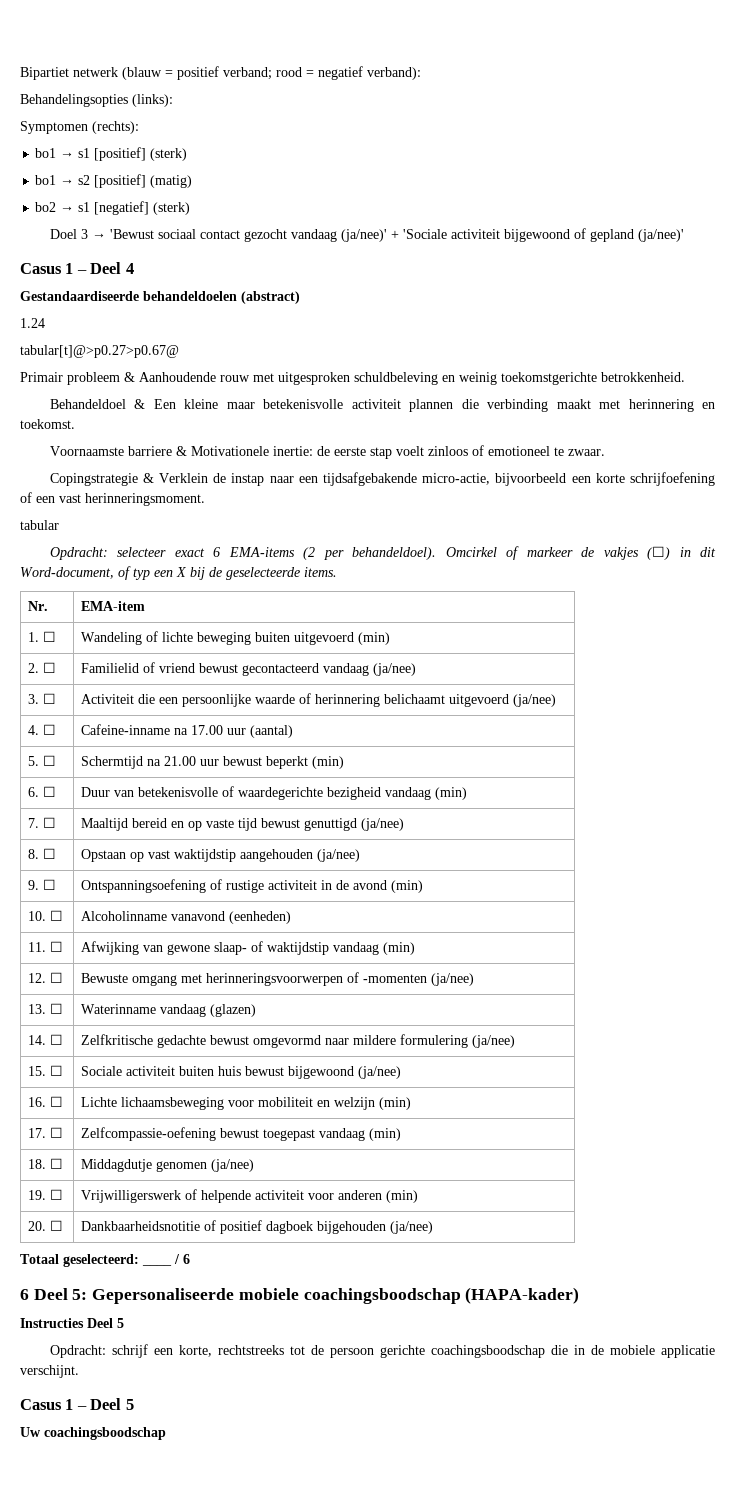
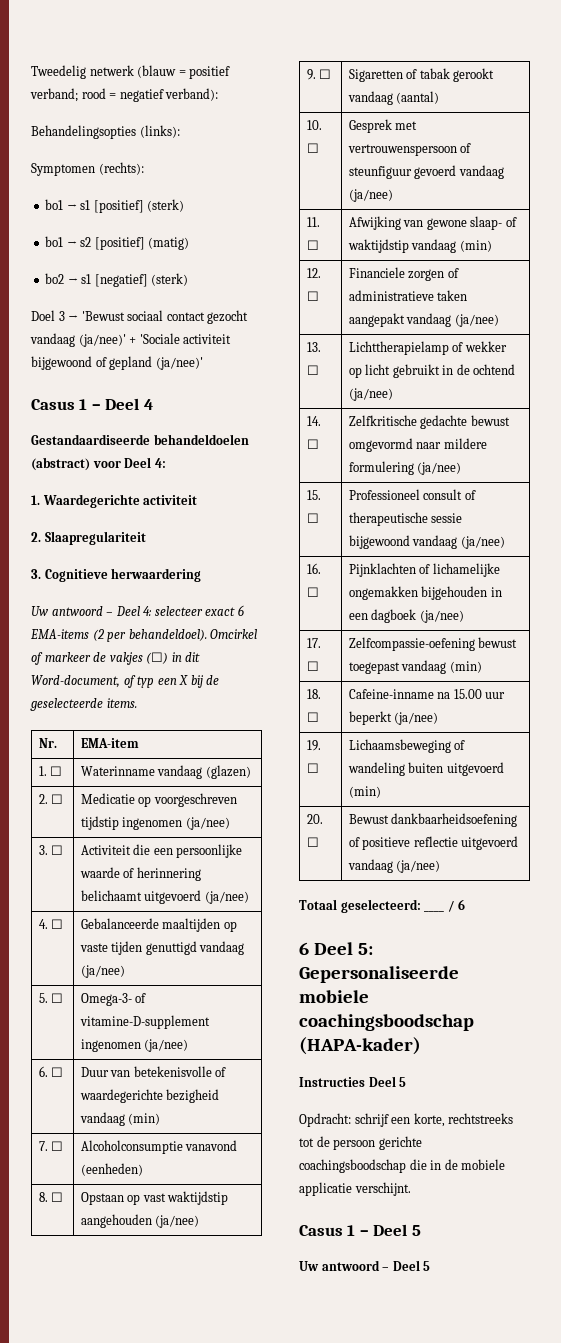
- Bipartiet netwerk (blauw = positief verband; rood = negatief verband):
+ Tweedelig netwerk (blauw = positief verband; rood = negatief verband):
- Gestandaardiseerde behandeldoelen (abstract)
- 1.24
- tabular[t]@>p0.27>p0.67@
- Primair probleem & Aanhoudende rouw met uitgesproken schuldbeleving en weinig toekomstgerichte betrokkenheid.
- Behandeldoel & Een kleine maar betekenisvolle activiteit plannen die verbinding maakt met herinnering en toekomst.
- Voornaamste barriere & Motivationele inertie: de eerste stap voelt zinloos of emotioneel te zwaar.
- Copingstrategie & Verklein de instap naar een tijdsafgebakende micro-actie, bijvoorbeeld een korte schrijfoefening of een vast herinneringsmoment.
- tabular
- Opdracht: selecteer exact 6 EMA-items (2 per behandeldoel).
+ Gestandaardiseerde behandeldoelen (abstract) voor Deel 4:
+ 1. Waardegerichte activiteit
+ 2. Slaapregulariteit
+ 3. Cognitieve herwaardering
+ Uw antwoord – Deel 4: selecteer exact 6 EMA-items (2 per behandeldoel).
- 1. ☐ | Wandeling of lichte beweging buiten uitgevoerd (min)
- 2. ☐ | Familielid of vriend bewust gecontacteerd vandaag (ja/nee)
+ 1. ☐ | Waterinname vandaag (glazen)
+ 2. ☐ | Medicatie op voorgeschreven tijdstip ingenomen (ja/nee)
- 4. ☐ | Cafeine-inname na 17.00 uur (aantal)
- 5. ☐ | Schermtijd na 21.00 uur bewust beperkt (min)
+ 4. ☐ | Gebalanceerde maaltijden op vaste tijden genuttigd vandaag (ja/nee)
+ 5. ☐ | Omega-3- of vitamine-D-supplement ingenomen (ja/nee)
- 7. ☐ | Maaltijd bereid en op vaste tijd bewust genuttigd (ja/nee)
+ 7. ☐ | Alcoholconsumptie vanavond (eenheden)
- 9. ☐ | Ontspanningsoefening of rustige activiteit in de avond (min)
- 10. ☐ | Alcoholinname vanavond (eenheden)
+ 9. ☐ | Sigaretten of tabak gerookt vandaag (aantal)
+ 10. ☐ | Gesprek met vertrouwenspersoon of steunfiguur gevoerd vandaag (ja/nee)
- 12. ☐ | Bewuste omgang met herinneringsvoorwerpen of -momenten (ja/nee)
- 13. ☐ | Waterinname vandaag (glazen)
+ 12. ☐ | Financiele zorgen of administratieve taken aangepakt vandaag (ja/nee)
+ 13. ☐ | Lichttherapielamp of wekker op licht gebruikt in de ochtend (ja/nee)
- 15. ☐ | Sociale activiteit buiten huis bewust bijgewoond (ja/nee)
- 16. ☐ | Lichte lichaamsbeweging voor mobiliteit en welzijn (min)
+ 15. ☐ | Professioneel consult of therapeutische sessie bijgewoond vandaag (ja/nee)
+ 16. ☐ | Pijnklachten of lichamelijke ongemakken bijgehouden in een dagboek (ja/nee)
- 18. ☐ | Middagdutje genomen (ja/nee)
- 19. ☐ | Vrijwilligerswerk of helpende activiteit voor anderen (min)
- 20. ☐ | Dankbaarheidsnotitie of positief dagboek bijgehouden (ja/nee)
+ 18. ☐ | Cafeine-inname na 15.00 uur beperkt (ja/nee)
+ 19. ☐ | Lichaamsbeweging of wandeling buiten uitgevoerd (min)
+ 20. ☐ | Bewust dankbaarheidsoefening of positieve reflectie uitgevoerd vandaag (ja/nee)
- Uw coachingsboodschap
+ Uw antwoord – Deel 5

